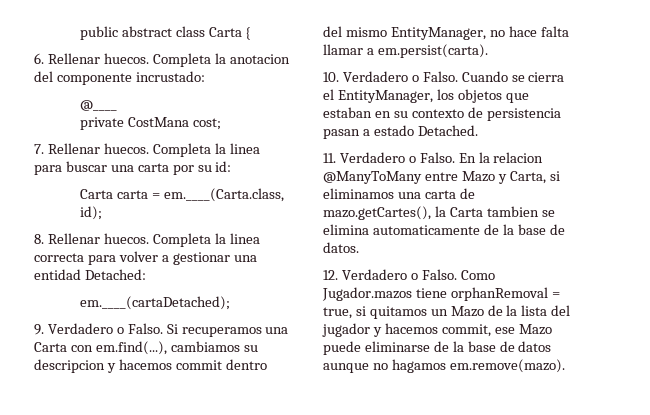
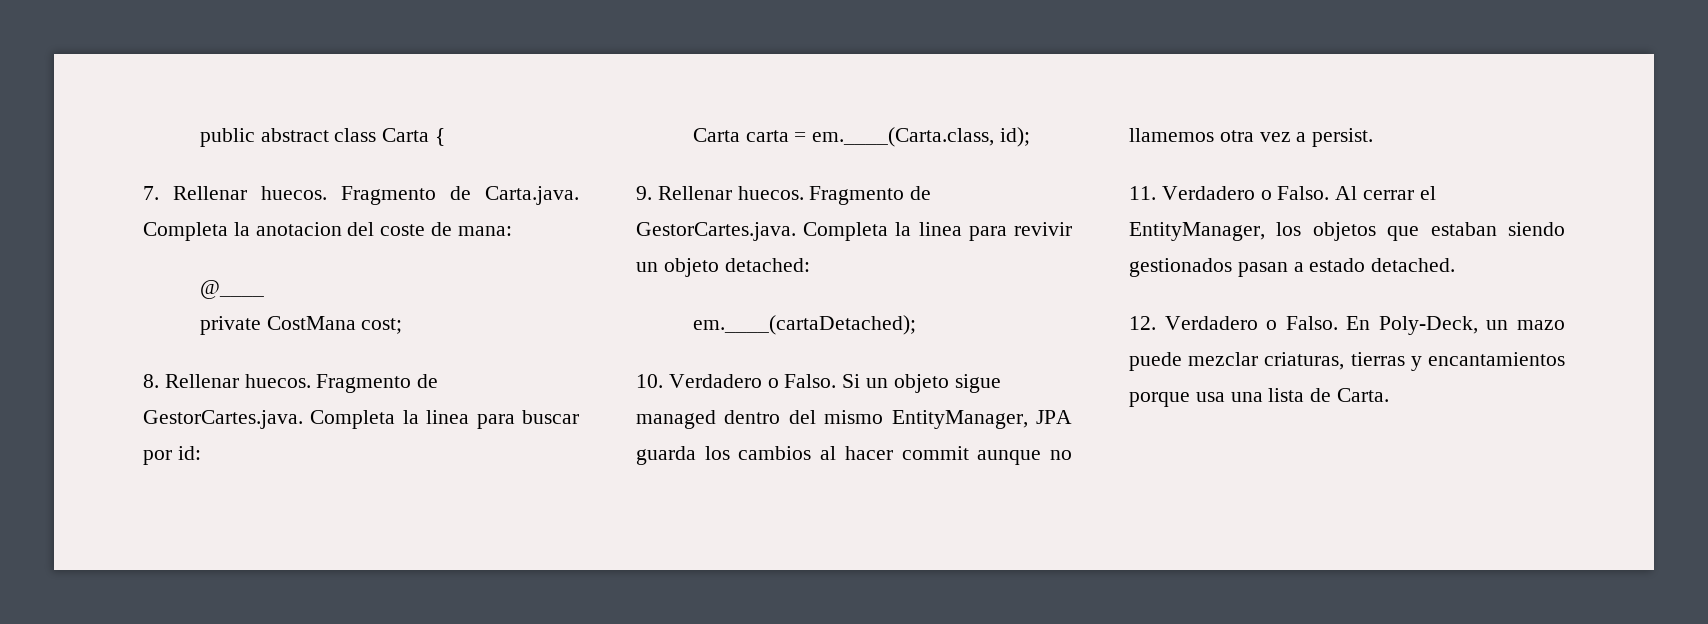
- 6. Rellenar huecos. Completa la anotacion del componente incrustado:
+ 7. Rellenar huecos. Fragmento de Carta.java. Completa la anotacion del coste de mana:
- 7. Rellenar huecos. Completa la linea para buscar una carta por su id:
+ 8. Rellenar huecos. Fragmento de GestorCartes.java. Completa la linea para buscar por id:
- 8. Rellenar huecos. Completa la linea correcta para volver a gestionar una entidad Detached:
+ 9. Rellenar huecos. Fragmento de GestorCartes.java. Completa la linea para revivir un objeto detached:
  em.____(cartaDetached);
- 9. Verdadero o Falso. Si recuperamos una Carta con em.find(...), cambiamos su descripcion y hacemos commit dentro del mismo EntityManager, no hace falta llamar a em.persist(carta).
- 10. Verdadero o Falso. Cuando se cierra el EntityManager, los objetos que estaban en su contexto de persistencia pasan a estado Detached.
- 11. Verdadero o Falso. En la relacion @ManyToMany entre Mazo y Carta, si eliminamos una carta de mazo.getCartes(), la Carta tambien se elimina automaticamente de la base de datos.
- 12. Verdadero o Falso. Como Jugador.mazos tiene orphanRemoval = true, si quitamos un Mazo de la lista del jugador y hacemos commit, ese Mazo puede eliminarse de la base de datos aunque no hagamos em.remove(mazo).
+ 10. Verdadero o Falso. Si un objeto sigue managed dentro del mismo EntityManager, JPA guarda los cambios al hacer commit aunque no llamemos otra vez a persist.
+ 11. Verdadero o Falso. Al cerrar el EntityManager, los objetos que estaban siendo gestionados pasan a estado detached.
+ 12. Verdadero o Falso. En Poly-Deck, un mazo puede mezclar criaturas, tierras y encantamientos porque usa una lista de Carta.

